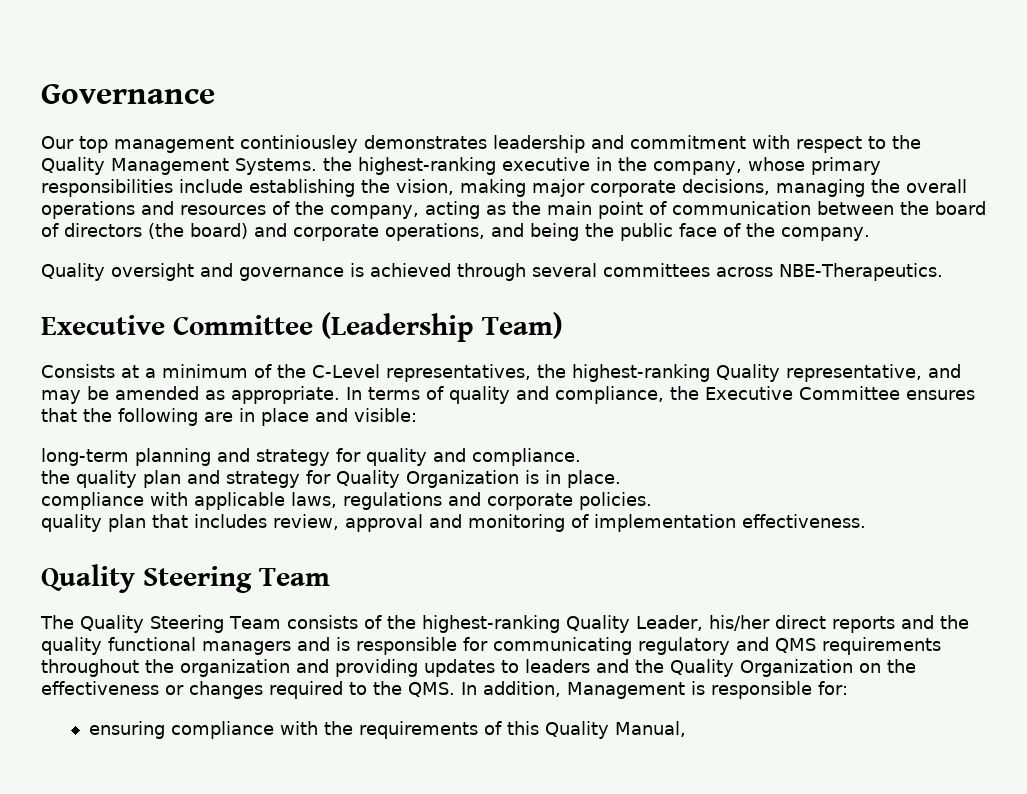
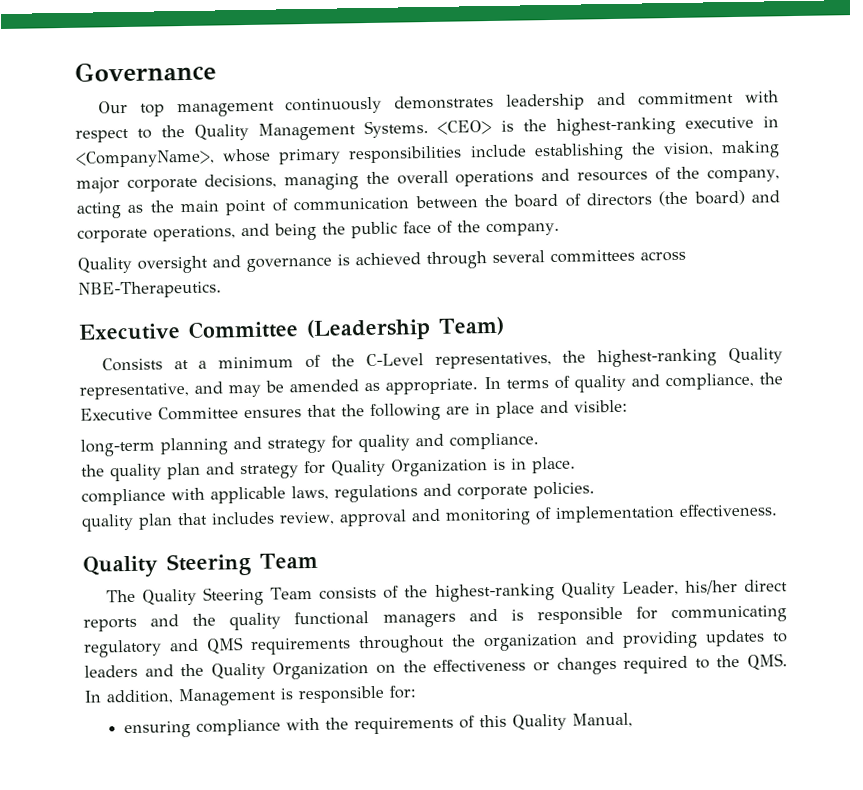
- Our top management continiousley demonstrates leadership and commitment with respect to the Quality Management Systems. the highest-ranking executive in the company, whose primary responsibilities include establishing the vision, making major corporate decisions, managing the overall operations and resources of the company, acting as the main point of communication between the board of directors (the board) and corporate operations, and being the public face of the company.
+ Our top management continuously demonstrates leadership and commitment with respect to the Quality Management Systems. <CEO> is the highest-ranking executive in <CompanyName>, whose primary responsibilities include establishing the vision, making major corporate decisions, managing the overall operations and resources of the company, acting as the main point of communication between the board of directors (the board) and corporate operations, and being the public face of the company.

